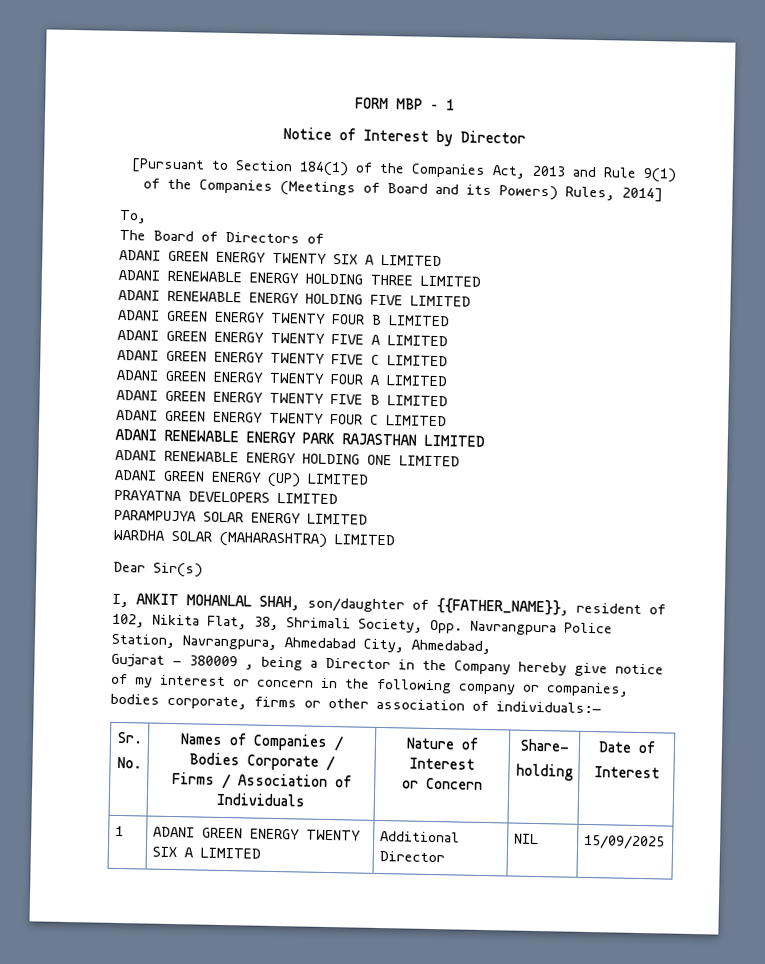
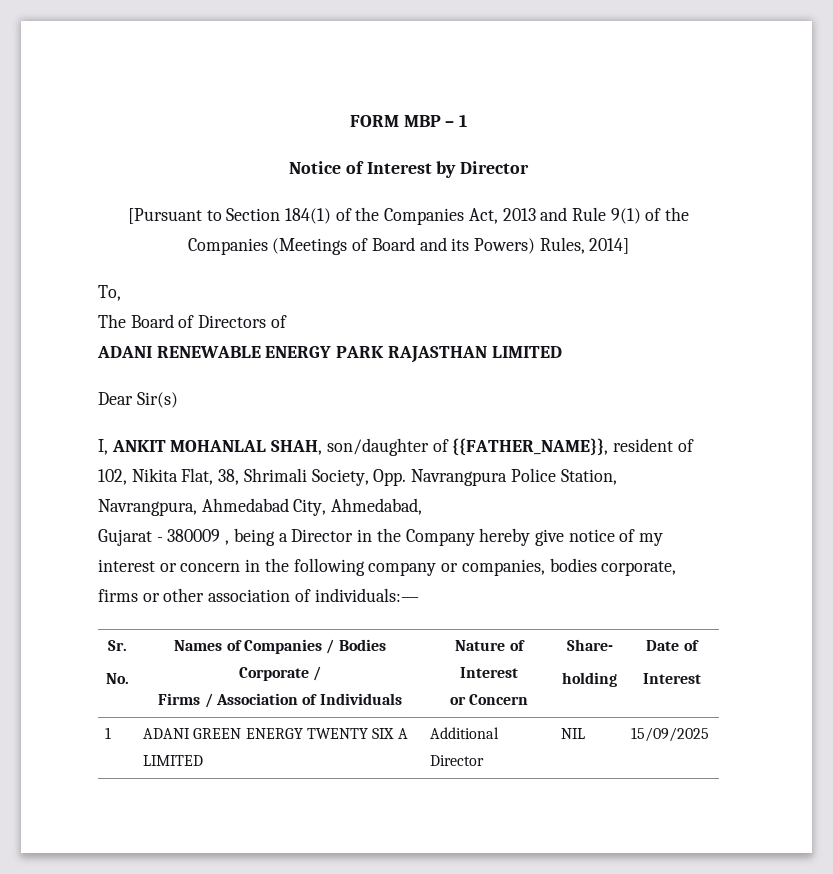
  The Board of Directors of
- ADANI GREEN ENERGY TWENTY SIX A LIMITED
- ADANI RENEWABLE ENERGY HOLDING THREE LIMITED
- ADANI RENEWABLE ENERGY HOLDING FIVE LIMITED
- ADANI GREEN ENERGY TWENTY FOUR B LIMITED
- ADANI GREEN ENERGY TWENTY FIVE A LIMITED
- ADANI GREEN ENERGY TWENTY FIVE C LIMITED
- ADANI GREEN ENERGY TWENTY FOUR A LIMITED
- ADANI GREEN ENERGY TWENTY FIVE B LIMITED
- ADANI GREEN ENERGY TWENTY FOUR C LIMITED
- ADANI RENEWABLE ENERGY HOLDING ONE LIMITED
- ADANI GREEN ENERGY (UP) LIMITED
- PRAYATNA DEVELOPERS LIMITED
- PARAMPUJYA SOLAR ENERGY LIMITED
- WARDHA SOLAR (MAHARASHTRA) LIMITED

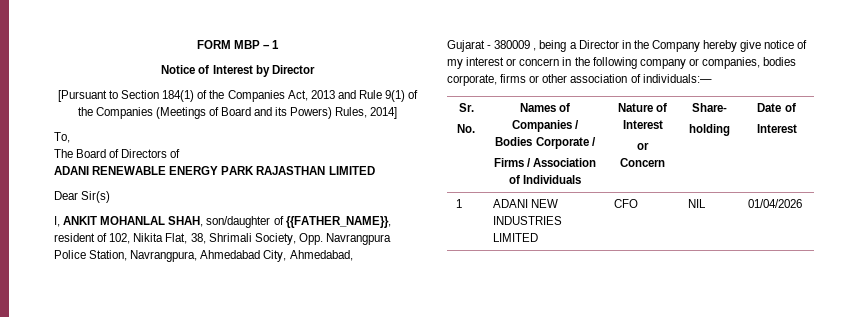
- 1 | ADANI GREEN ENERGY TWENTY SIX A LIMITED | Additional Director | NIL | 15/09/2025
+ 1 | ADANI NEW INDUSTRIES LIMITED | CFO | NIL | 01/04/2026

